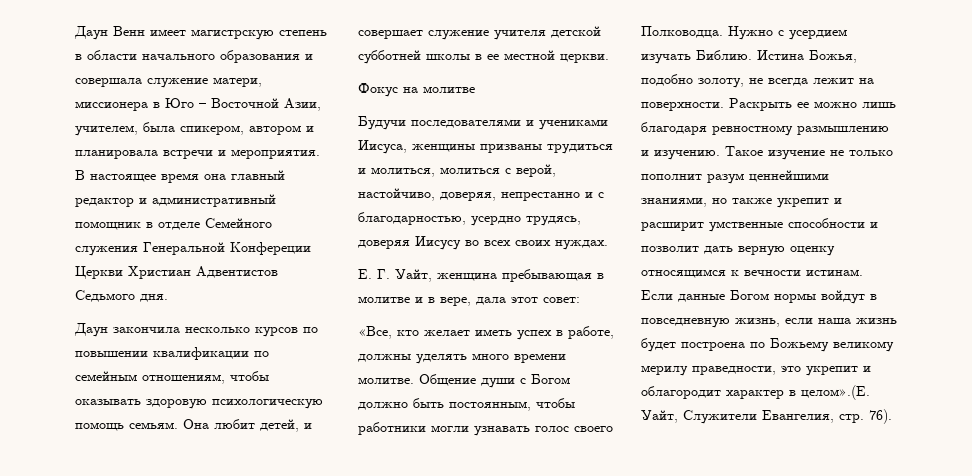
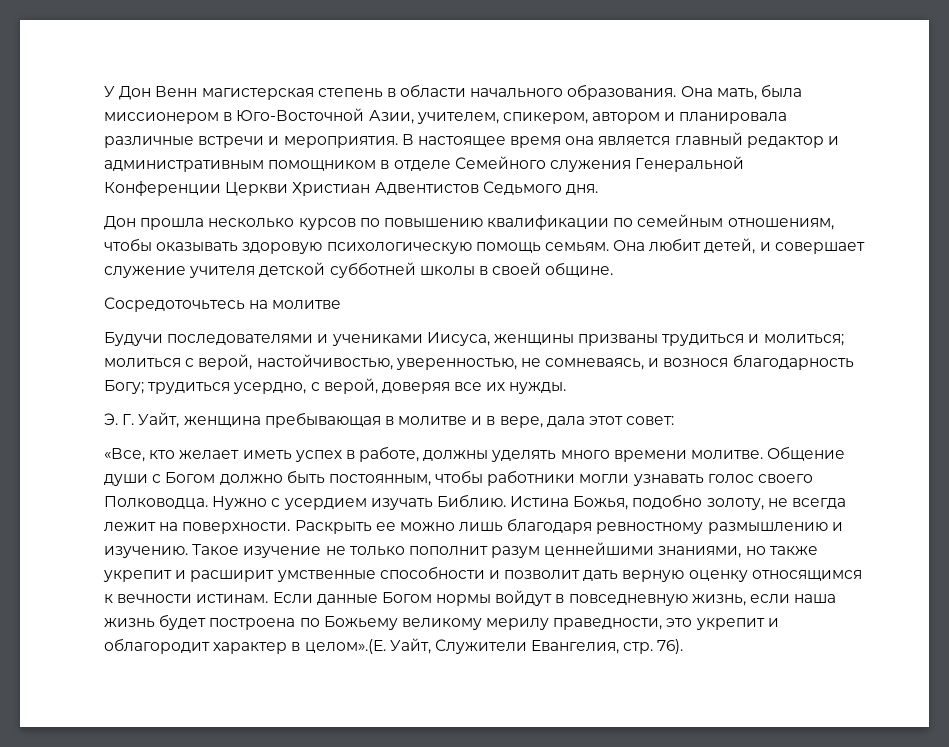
- Даун Венн имеет магистрскую степень в области начального образования и совершала служение матери, миссионера в Юго – Восточной Азии, учителем, была спикером, автором и планировала встречи и мероприятия.
+ У Дон Венн магистерская степень в области начального образования. Она мать, была миссионером в Юго-Восточной Азии, учителем, спикером, автором и планировала различные встречи и мероприятия.
- В настоящее время она главный редактор и административный помощник в отделе Семейного служения Генеральной Конфереции Церкви Христиан Адвентистов Седьмого дня.
+ В настоящее время она является главный редактор и административным помощником в отделе Семейного служения Генеральной Конференции Церкви Христиан Адвентистов Седьмого дня.
- Даун закончила несколько курсов по повышении квалификации по семейным отношениям, чтобы оказывать здоровую психологическую помощь семьям.
+ Дон прошла несколько курсов по повышению квалификации по семейным отношениям, чтобы оказывать здоровую психологическую помощь семьям.
- Она любит детей, и совершает служение учителя детской субботней школы в ее местной церкви.
- Фокус на молитве
+ Она любит детей, и совершает служение учителя детской субботней школы в своей общине.
+ Сосредоточьтесь на молитве
- Будучи последователями и учениками Иисуса, женщины призваны трудиться и молиться, молиться с верой, настойчиво, доверяя, непрестанно и с благодарностью, усердно трудясь, доверяя Иисусу во всех своих нуждах.
- Е. Г. Уайт, женщина пребывающая в молитве и в вере, дала этот совет:
+ Будучи последователями и учениками Иисуса, женщины призваны трудиться и молиться; молиться с верой, настойчивостью, уверенностью, не сомневаясь, и вознося благодарность Богу; трудиться усердно, с верой, доверяя все их нужды.
+ Э. Г. Уайт, женщина пребывающая в молитве и в вере, дала этот совет:

